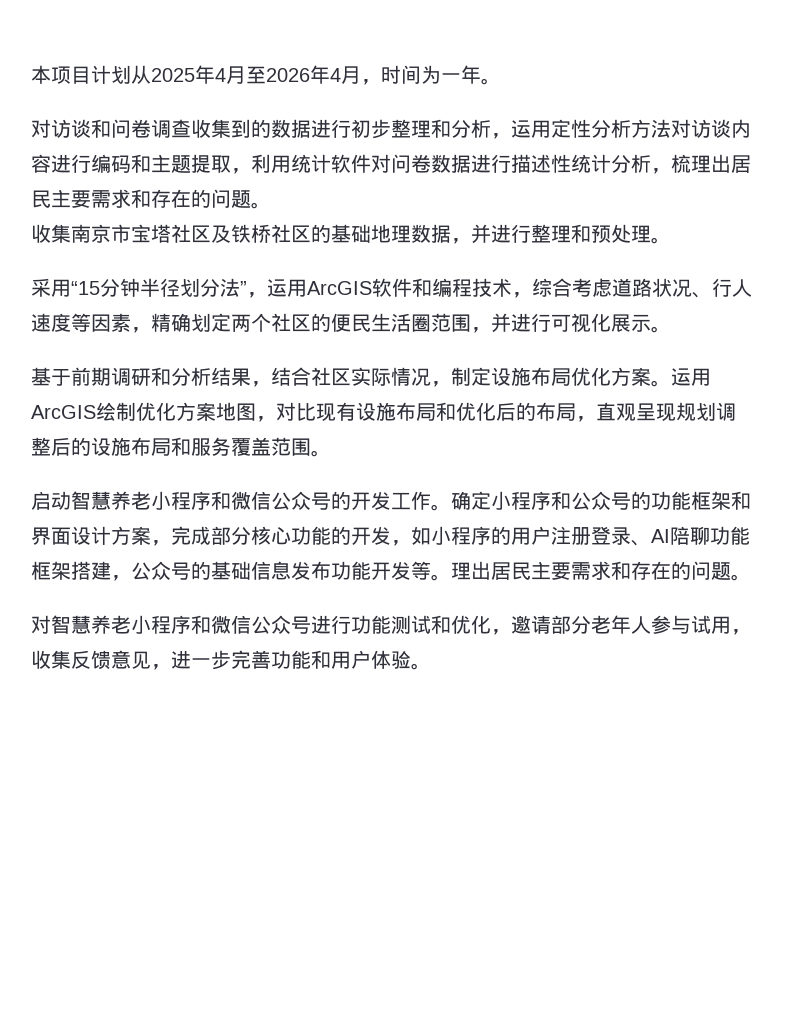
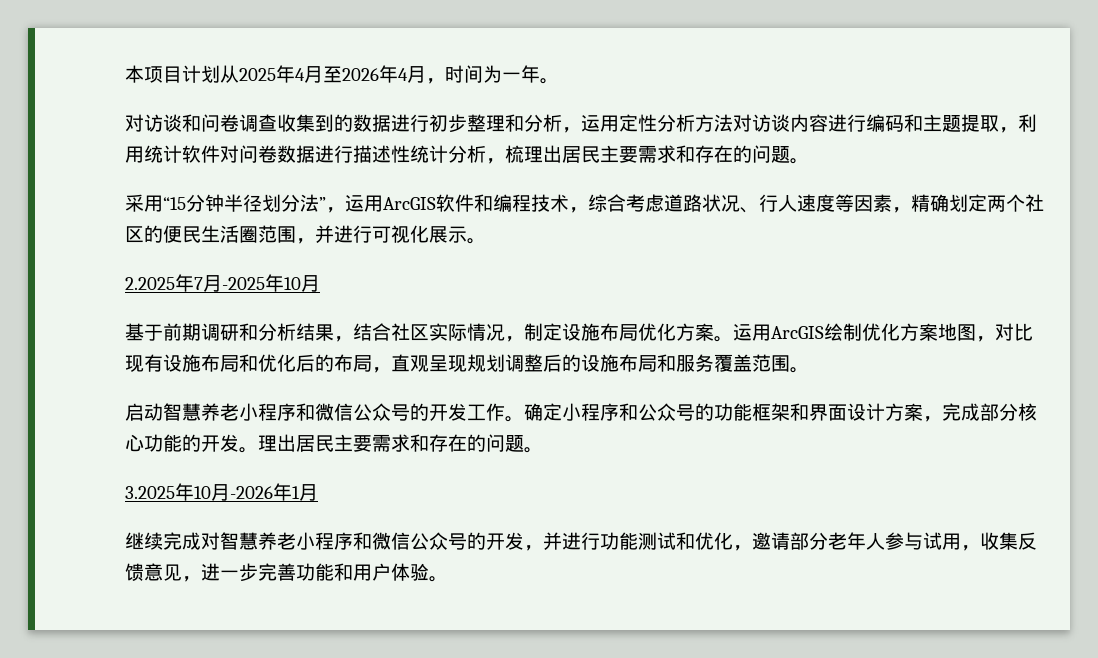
- 收集南京市宝塔社区及铁桥社区的基础地理数据，并进行整理和预处理。
+ 2.2025年7月-2025年10月
- 确定小程序和公众号的功能框架和界面设计方案，完成部分核心功能的开发，如小程序的用户注册登录、AI陪聊功能框架搭建，公众号的基础信息发布功能开发等。
+ 确定小程序和公众号的功能框架和界面设计方案，完成部分核心功能的开发。
- 对智慧养老小程序和微信公众号进行功能测试和优化，邀请部分老年人参与试用，收集反馈意见，进一步完善功能和用户体验。
+ 3.2025年10月-2026年1月
+ 继续完成对智慧养老小程序和微信公众号的开发，并进行功能测试和优化，邀请部分老年人参与试用，收集反馈意见，进一步完善功能和用户体验。

